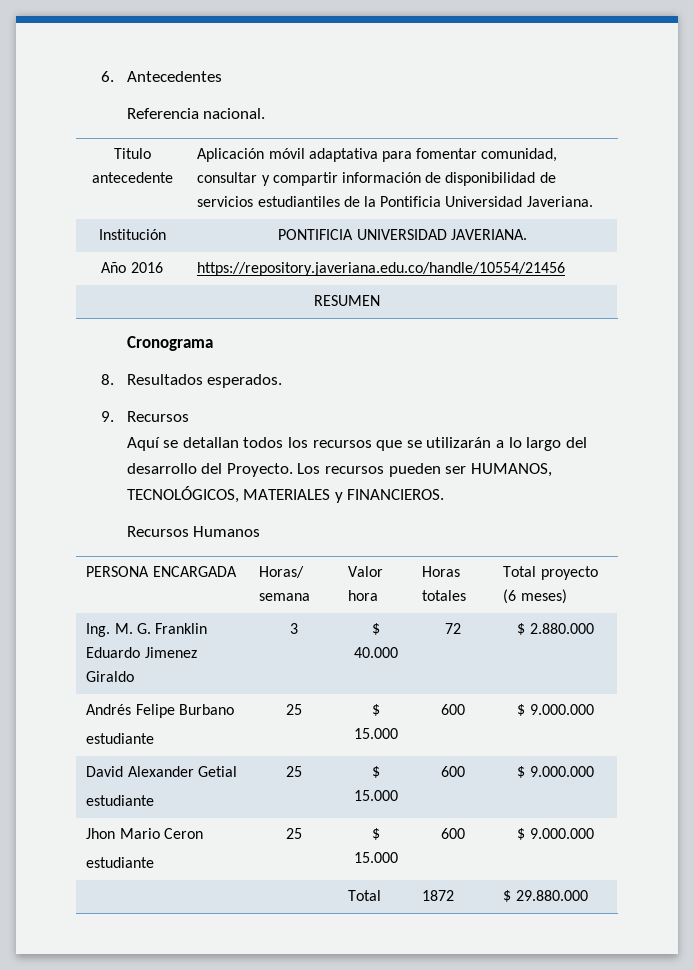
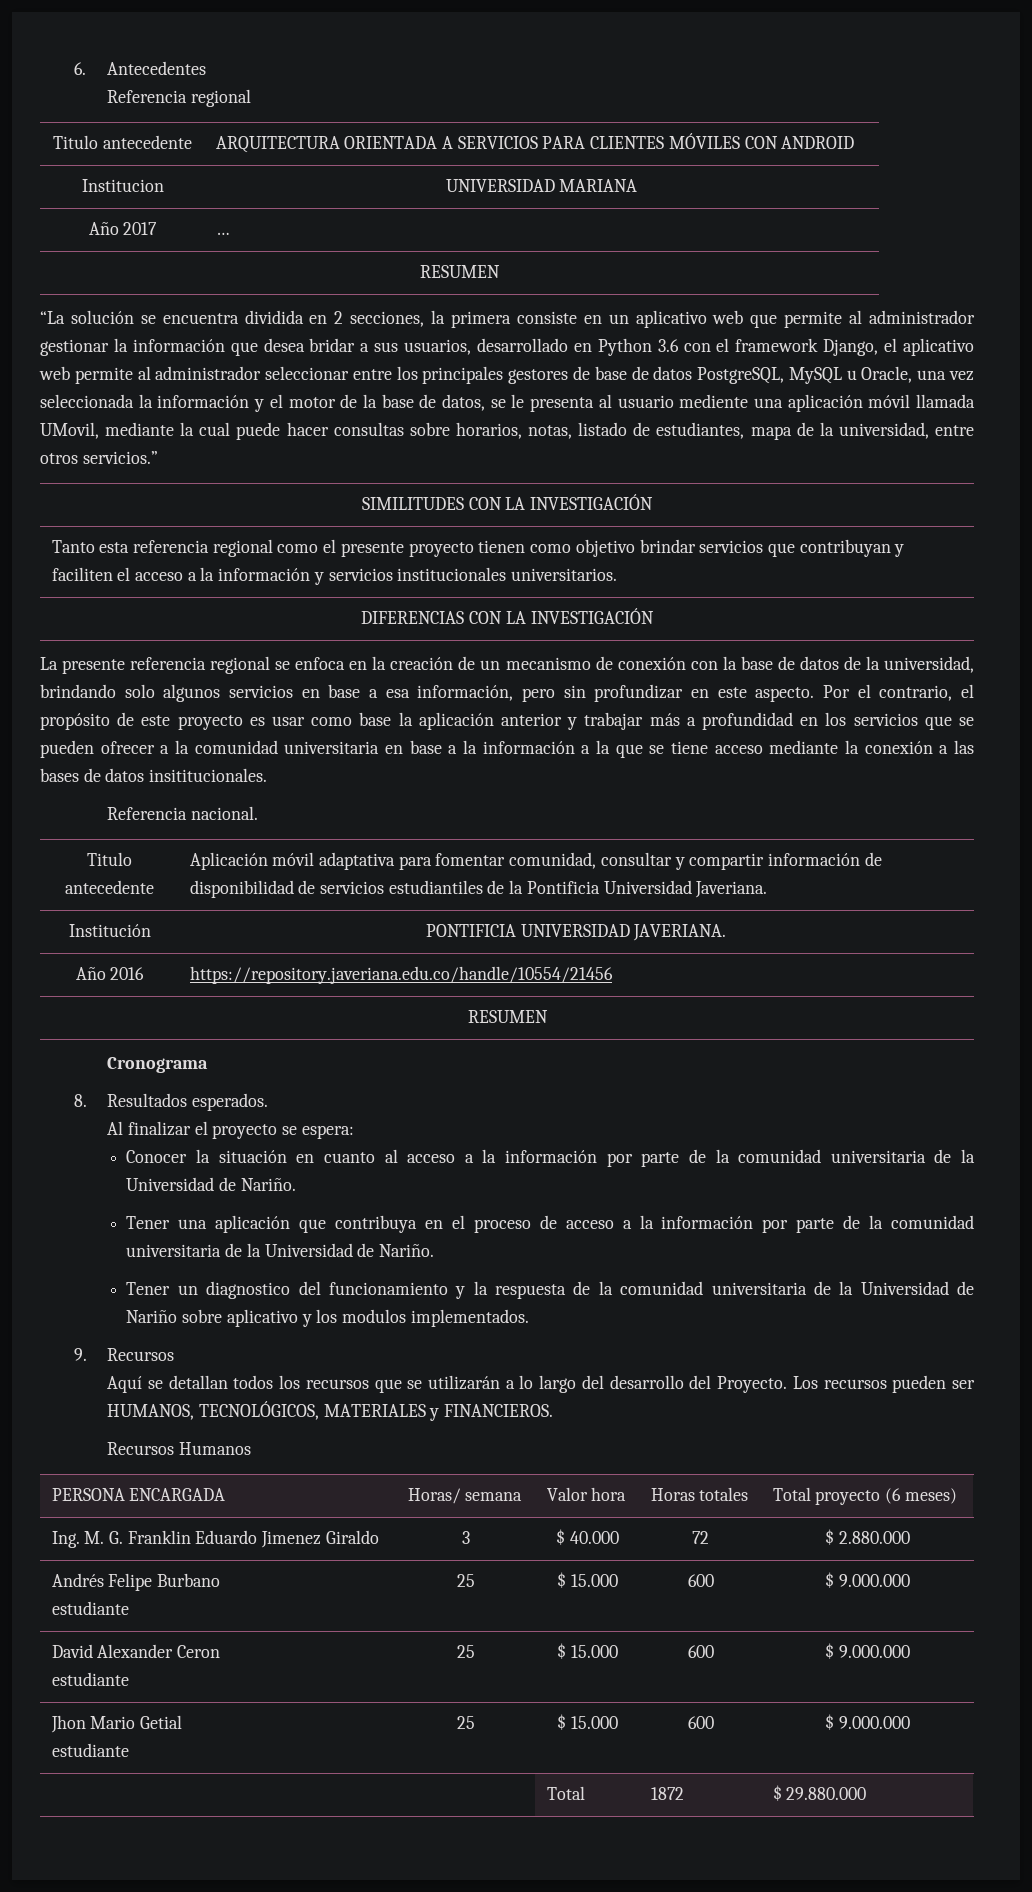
+ Referencia regional
+ Titulo antecedente | ARQUITECTURA ORIENTADA A SERVICIOS PARA CLIENTES MÓVILES CON ANDROID
+ Institucion | UNIVERSIDAD MARIANA
+ Año 2017 | …
+ RESUMEN
+ “La solución se encuentra dividida en 2 secciones, la primera consiste en un aplicativo web que permite al administrador gestionar la información que desea bridar a sus usuarios, desarrollado en Python 3.6 con el framework Django, el aplicativo web permite al administrador seleccionar entre los principales gestores de base de datos PostgreSQL, MySQL u Oracle, una vez seleccionada la información y el motor de la base de datos, se le presenta al usuario mediente una aplicación móvil llamada UMovil, mediante la cual puede hacer consultas sobre horarios, notas, listado de estudiantes, mapa de la universidad, entre otros servicios.”
+ SIMILITUDES CON LA INVESTIGACIÓN
+ Tanto esta referencia regional como el presente proyecto tienen como objetivo brindar servicios que contribuyan y faciliten el acceso a la información y servicios institucionales universitarios.
+ DIFERENCIAS CON LA INVESTIGACIÓN
+ La presente referencia regional se enfoca en la creación de un mecanismo de conexión con la base de datos de la universidad, brindando solo algunos servicios en base a esa información, pero sin profundizar en este aspecto. Por el contrario, el propósito de este proyecto es usar como base la aplicación anterior y trabajar más a profundidad en los servicios que se pueden ofrecer a la comunidad universitaria en base a la información a la que se tiene acceso mediante la conexión a las bases de datos insititucionales.
+ Al finalizar el proyecto se espera:
+ Conocer la situación en cuanto al acceso a la información por parte de la comunidad universitaria de la Universidad de Nariño.
+ Tener una aplicación que contribuya en el proceso de acceso a la información por parte de la comunidad universitaria de la Universidad de Nariño.
+ Tener un diagnostico del funcionamiento y la respuesta de la comunidad universitaria de la Universidad de Nariño sobre aplicativo y los modulos implementados.
- David Alexander Getial
+ David Alexander Ceron
- Jhon Mario Ceron
+ Jhon Mario Getial

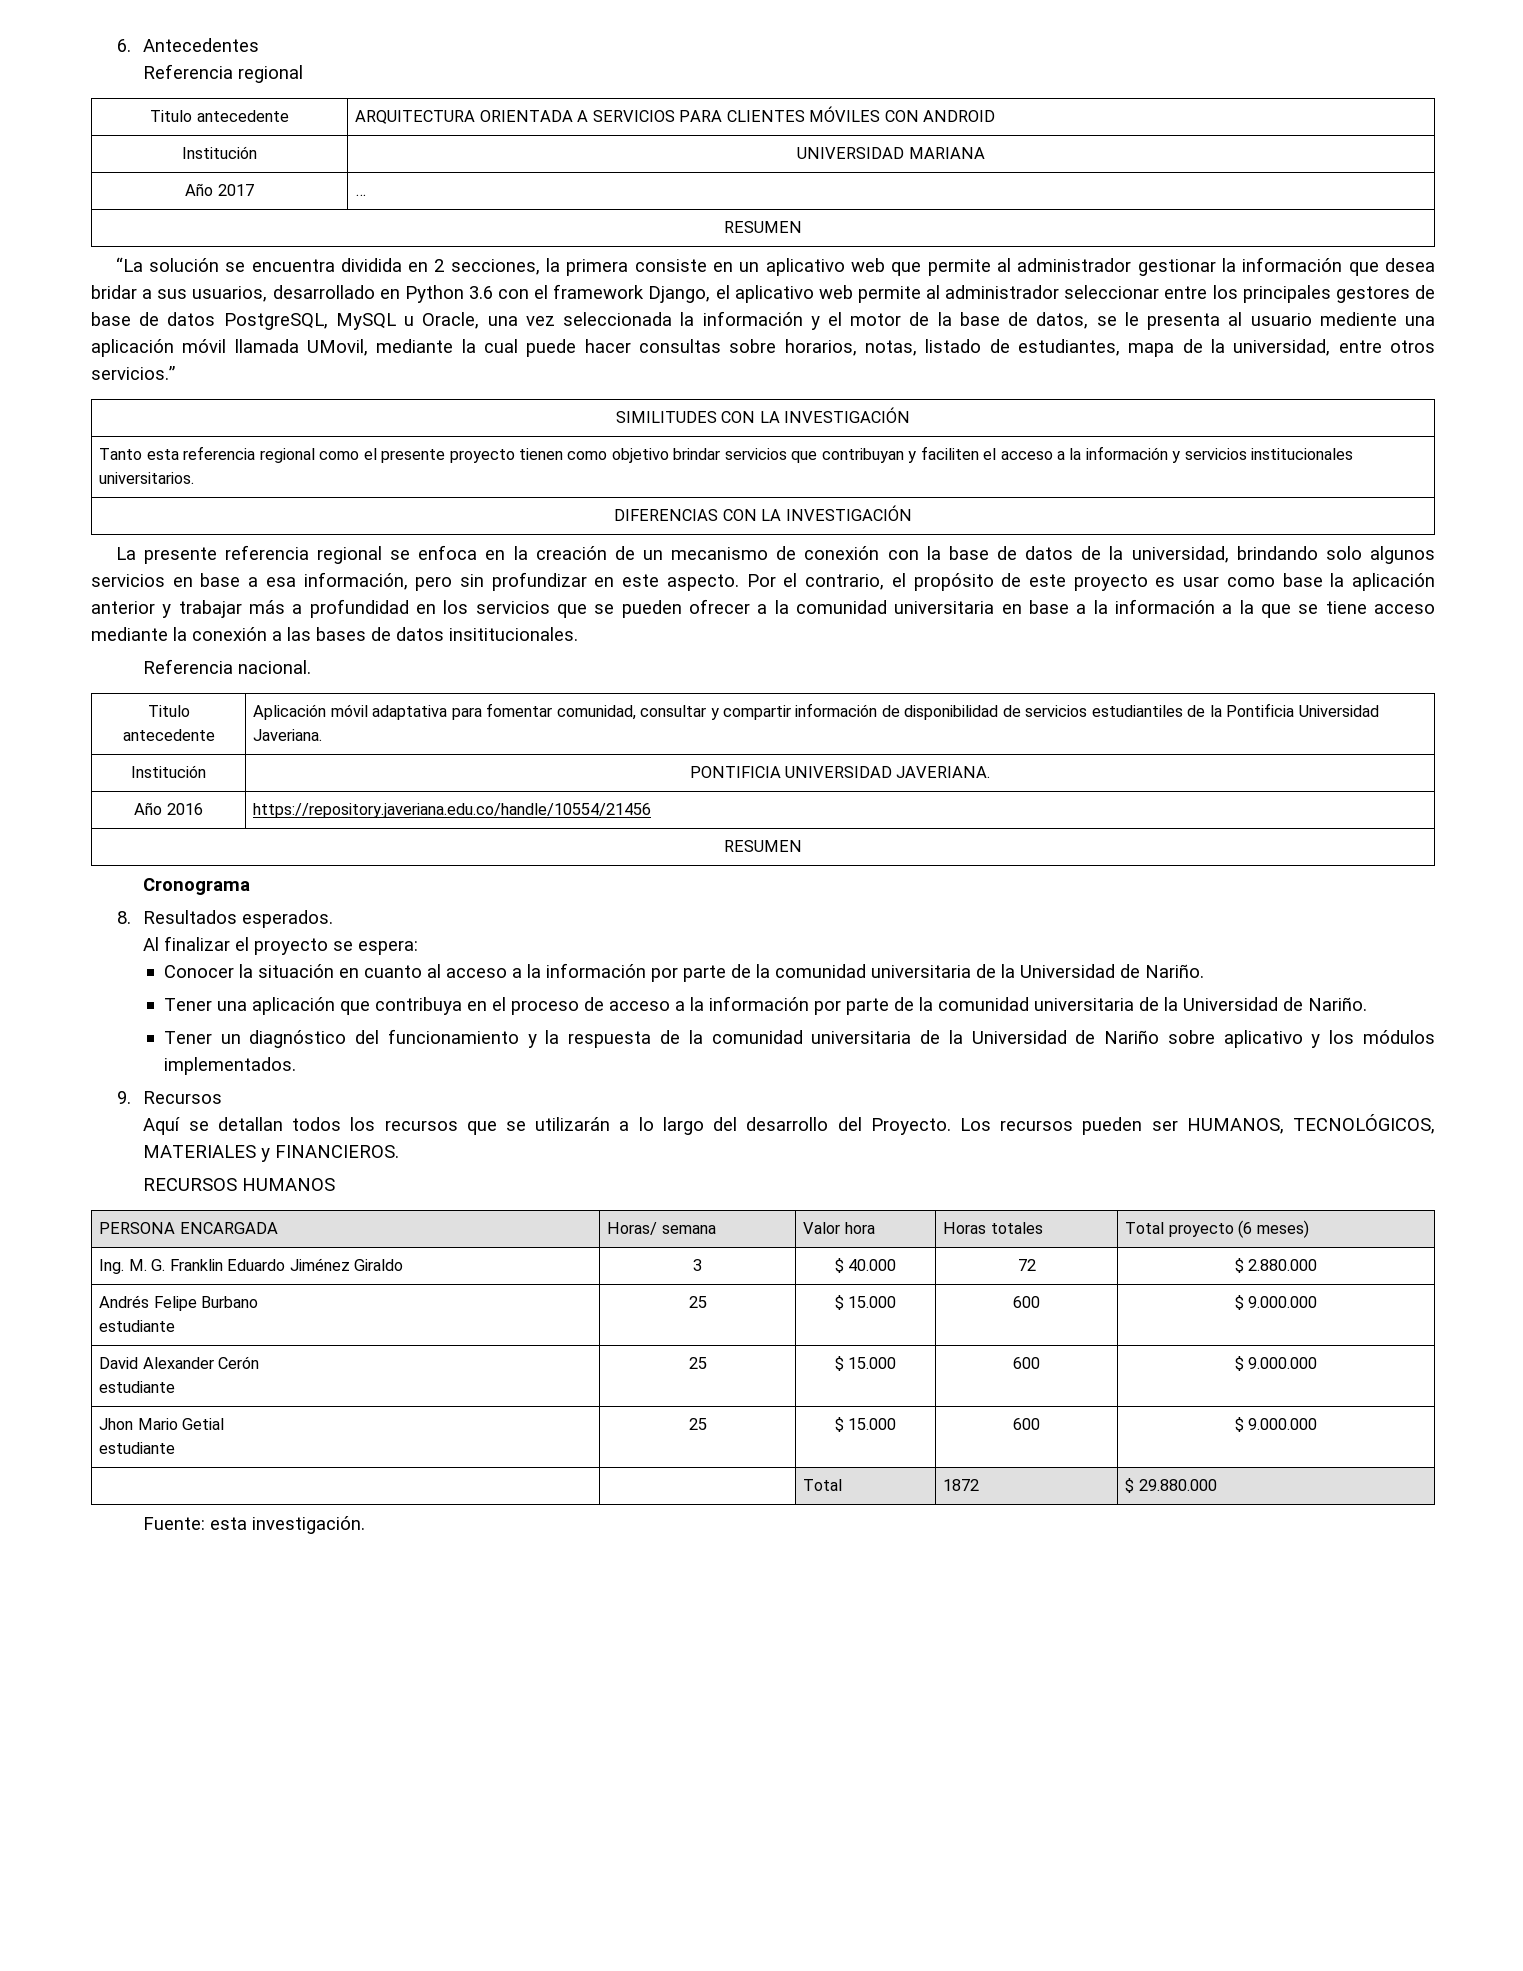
- Institucion | UNIVERSIDAD MARIANA
+ Institución | UNIVERSIDAD MARIANA
- Tener un diagnostico del funcionamiento y la respuesta de la comunidad universitaria de la Universidad de Nariño sobre aplicativo y los modulos implementados.
+ Tener un diagnóstico del funcionamiento y la respuesta de la comunidad universitaria de la Universidad de Nariño sobre aplicativo y los módulos implementados.
- Recursos Humanos
+ RECURSOS HUMANOS
- Ing. M. G. Franklin Eduardo Jimenez Giraldo | 3 | $ 40.000 | 72 | $ 2.880.000
+ Ing. M. G. Franklin Eduardo Jiménez Giraldo | 3 | $ 40.000 | 72 | $ 2.880.000
- David Alexander Ceron
+ David Alexander Cerón
+ Fuente: esta investigación.

